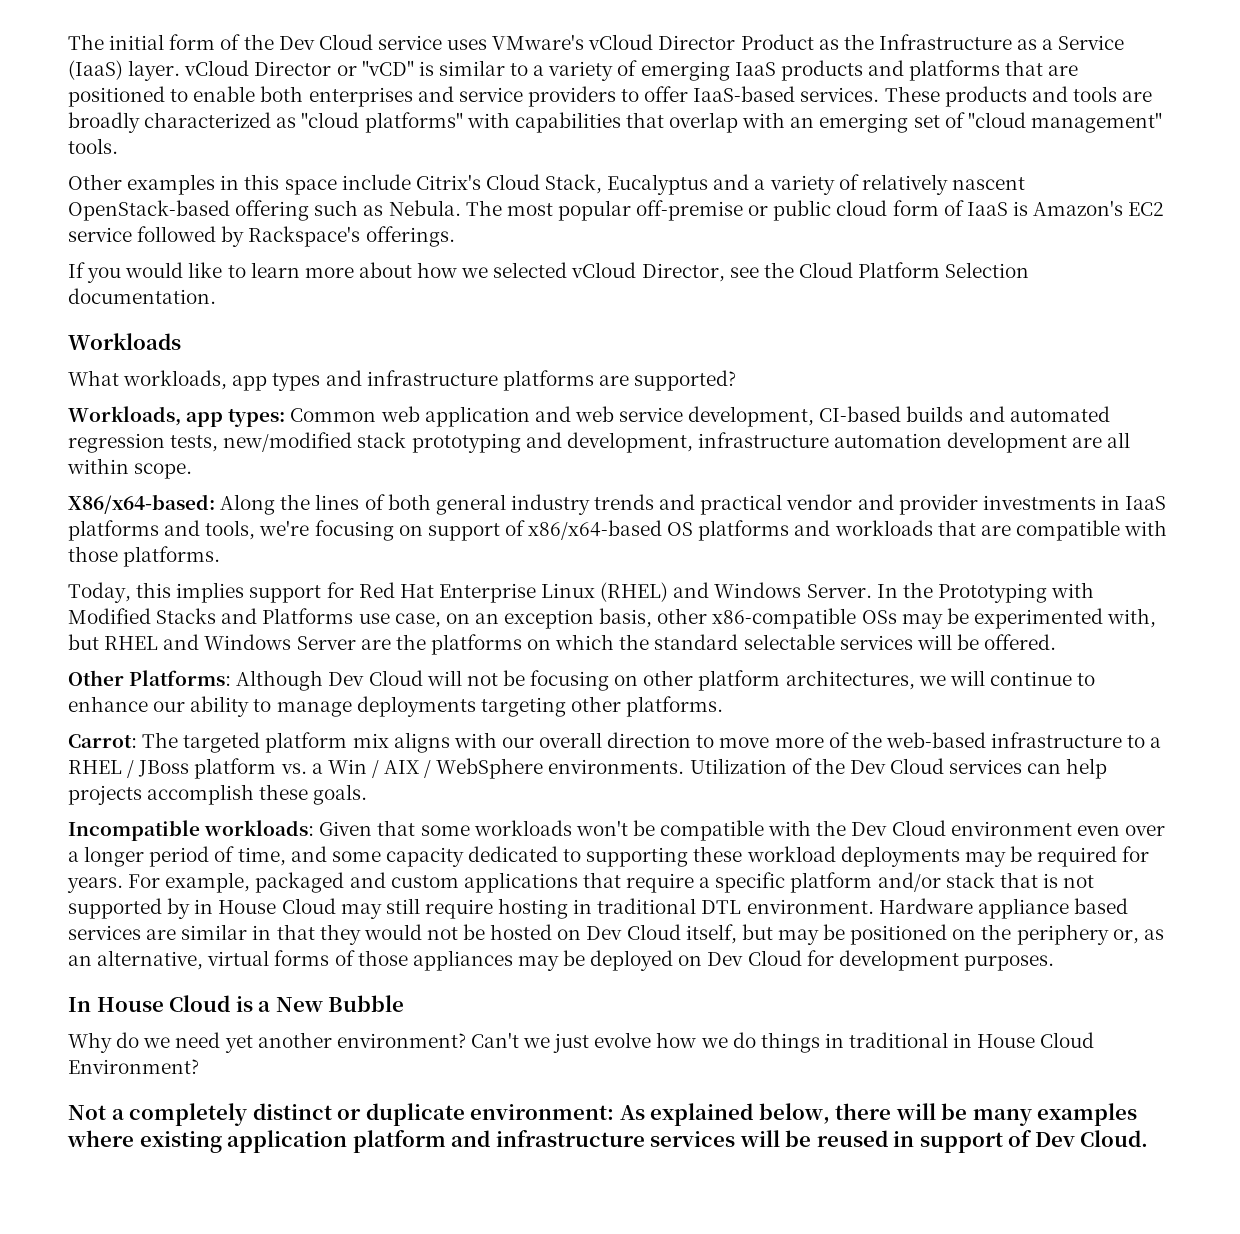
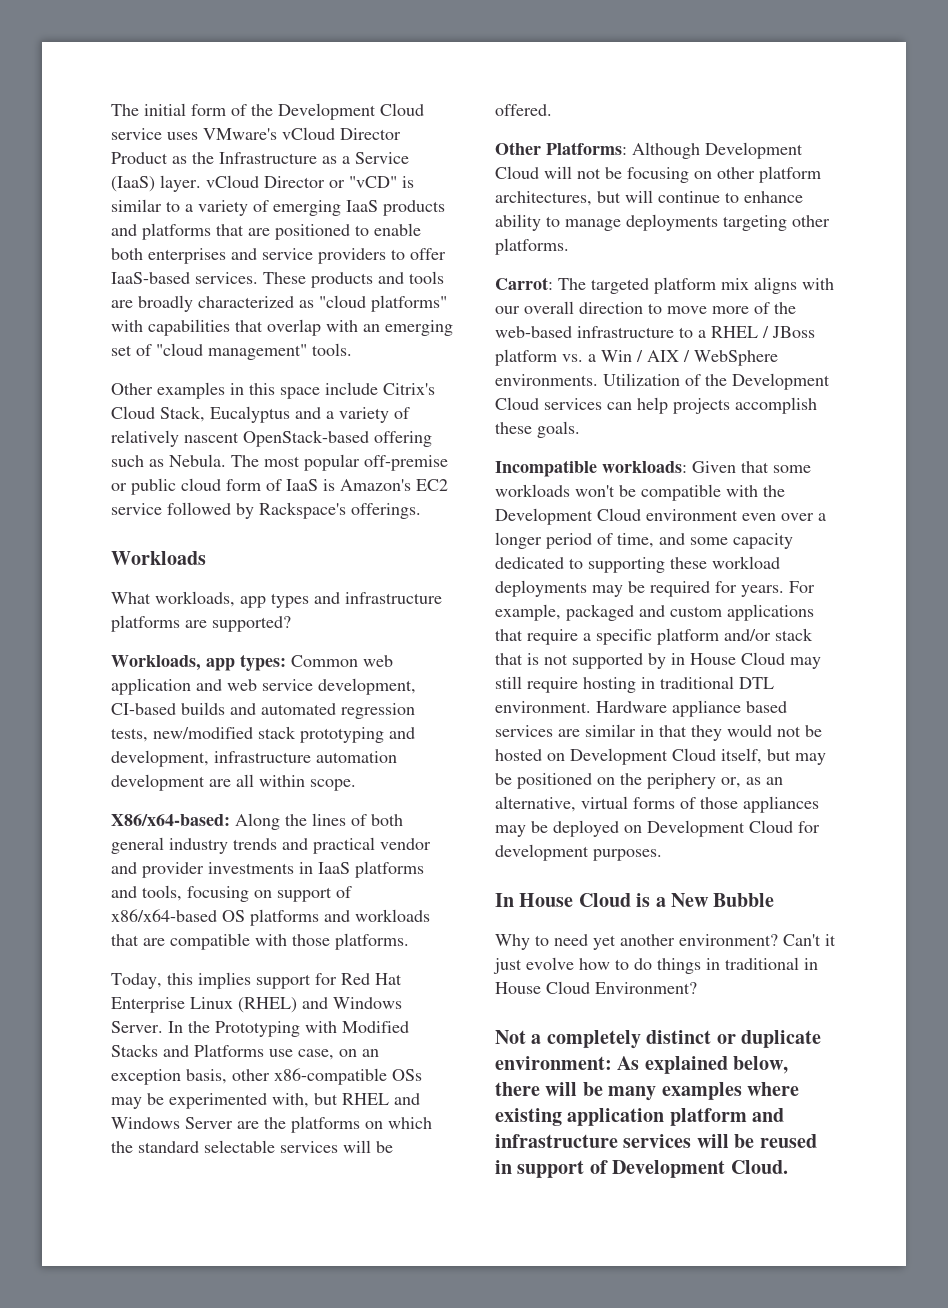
- The initial form of the Dev Cloud service uses VMware's vCloud Director Product as the Infrastructure as a Service (IaaS) layer. vCloud Director or "vCD" is similar to a variety of emerging IaaS products and platforms that are positioned to enable both enterprises and service providers to offer IaaS-based services.
+ The initial form of the Development Cloud service uses VMware's vCloud Director Product as the Infrastructure as a Service (IaaS) layer. vCloud Director or "vCD" is similar to a variety of emerging IaaS products and platforms that are positioned to enable both enterprises and service providers to offer IaaS-based services.
- If you would like to learn more about how we selected vCloud Director, see the Cloud Platform Selection documentation.
- X86/x64-based: Along the lines of both general industry trends and practical vendor and provider investments in IaaS platforms and tools, we're focusing on support of x86/x64-based OS platforms and workloads that are compatible with those platforms.
+ X86/x64-based: Along the lines of both general industry trends and practical vendor and provider investments in IaaS platforms and tools, focusing on support of x86/x64-based OS platforms and workloads that are compatible with those platforms.
- Other Platforms: Although Dev Cloud will not be focusing on other platform architectures, we will continue to enhance our ability to manage deployments targeting other platforms.
+ Other Platforms: Although Development Cloud will not be focusing on other platform architectures, but will continue to enhance ability to manage deployments targeting other platforms.
- Utilization of the Dev Cloud services can help projects accomplish these goals.
+ Utilization of the Development Cloud services can help projects accomplish these goals.
- Incompatible workloads: Given that some workloads won't be compatible with the Dev Cloud environment even over a longer period of time, and some capacity dedicated to supporting these workload deployments may be required for years.
+ Incompatible workloads: Given that some workloads won't be compatible with the Development Cloud environment even over a longer period of time, and some capacity dedicated to supporting these workload deployments may be required for years.
- Hardware appliance based services are similar in that they would not be hosted on Dev Cloud itself, but may be positioned on the periphery or, as an alternative, virtual forms of those appliances may be deployed on Dev Cloud for development purposes.
+ Hardware appliance based services are similar in that they would not be hosted on Development Cloud itself, but may be positioned on the periphery or, as an alternative, virtual forms of those appliances may be deployed on Development Cloud for development purposes.
- Why do we need yet another environment?
+ Why to need yet another environment?
- Can't we just evolve how we do things in traditional in House Cloud Environment?
+ Can't it just evolve how to do things in traditional in House Cloud Environment?
- Not a completely distinct or duplicate environment: As explained below, there will be many examples where existing application platform and infrastructure services will be reused in support of Dev Cloud.
+ Not a completely distinct or duplicate environment: As explained below, there will be many examples where existing application platform and infrastructure services will be reused in support of Development Cloud.

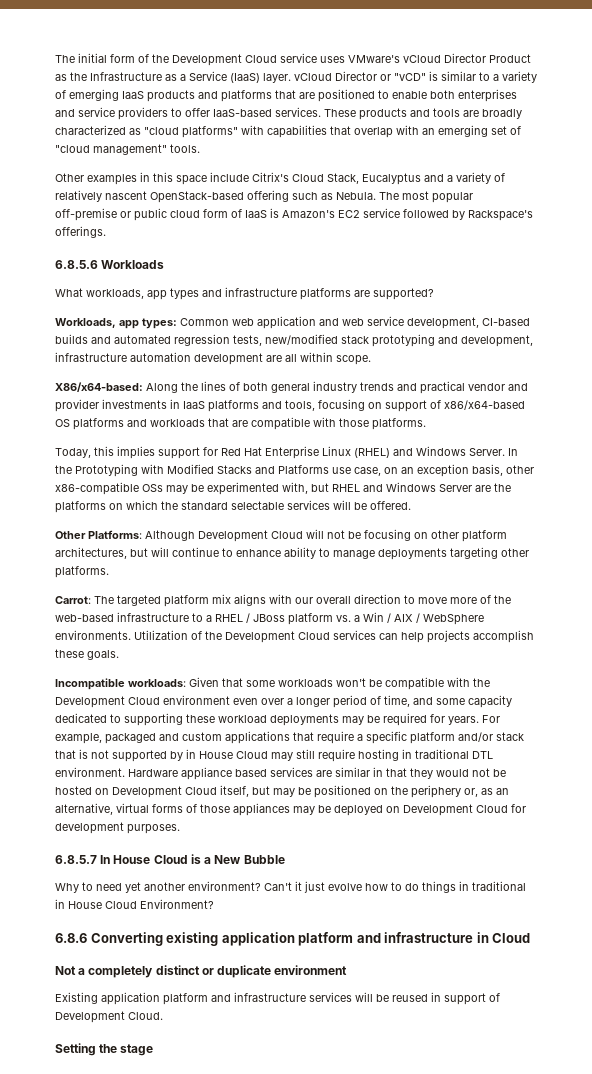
- Workloads
+ 6.8.5.6 Workloads
- In House Cloud is a New Bubble
+ 6.8.5.7 In House Cloud is a New Bubble
+ 6.8.6 Converting existing application platform and infrastructure in Cloud
- Not a completely distinct or duplicate environment: As explained below, there will be many examples where existing application platform and infrastructure services will be reused in support of Development Cloud.
+ Not a completely distinct or duplicate environment
+ Existing application platform and infrastructure services will be reused in support of Development Cloud.
+ Setting the stage

